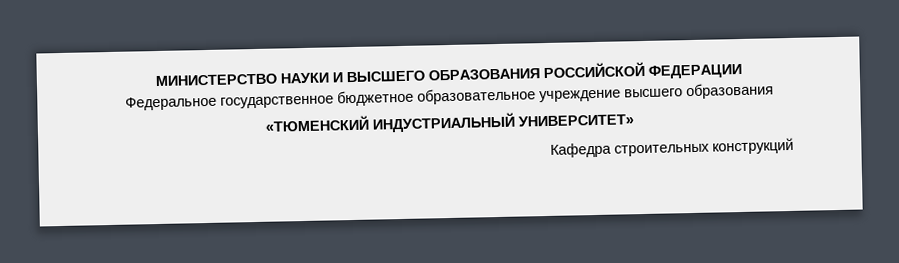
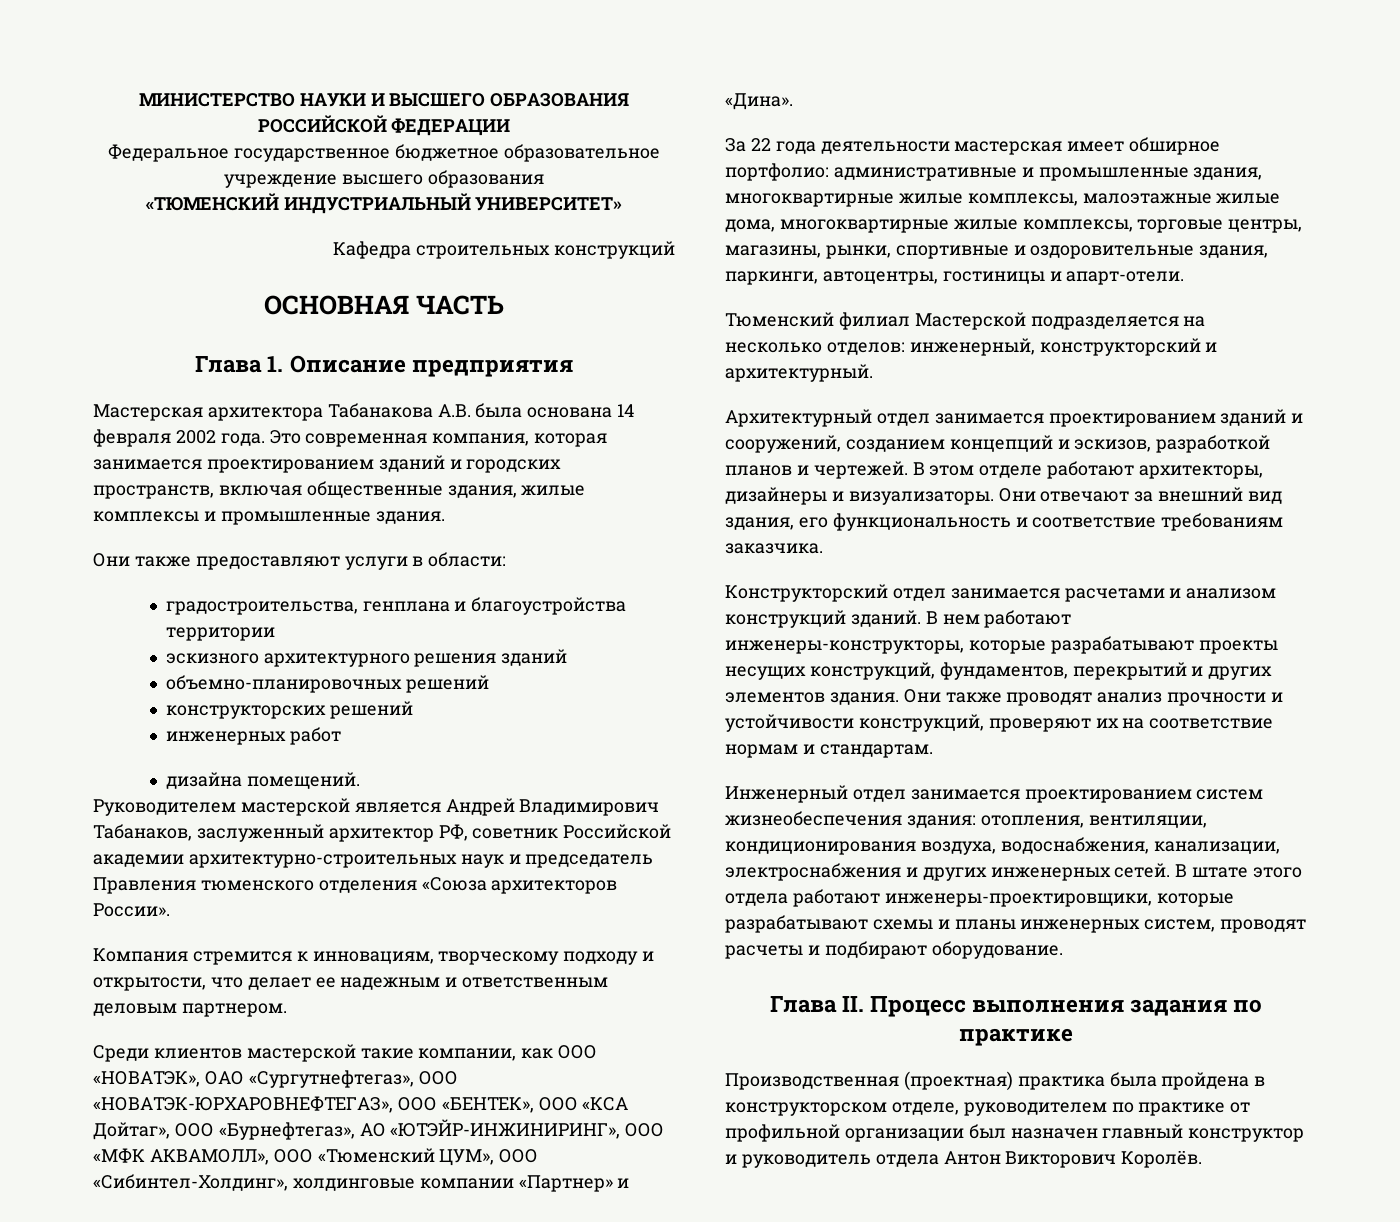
+ ОСНОВНАЯ ЧАСТЬ
+ Глава 1. Описание предприятия
+ Мастерская архитектора Табанакова А.В. была основана 14 февраля 2002 года. Это современная компания, которая занимается проектированием зданий и городских пространств, включая общественные здания, жилые комплексы и промышленные здания.
+ Они также предоставляют услуги в области:
+ градостроительства, генплана и благоустройства территории
+ эскизного архитектурного решения зданий
+ объемно-планировочных решений
+ конструкторских решений
+ инженерных работ
+ дизайна помещений.
+ Руководителем мастерской является Андрей Владимирович Табанаков, заслуженный архитектор РФ, советник Российской академии архитектурно-строительных наук и председатель Правления тюменского отделения «Союза архитекторов России».
+ Компания стремится к инновациям, творческому подходу и открытости, что делает ее надежным и ответственным деловым партнером.
+ Среди клиентов мастерской такие компании, как ООО «НОВАТЭК», ОАО «Сургутнефтегаз», ООО «НОВАТЭК-ЮРХАРОВНЕФТЕГАЗ», ООО «БЕНТЕК», ООО «КСА Дойтаг», ООО «Бурнефтегаз», АО «ЮТЭЙР-ИНЖИНИРИНГ», ООО «МФК АКВАМОЛЛ», ООО «Тюменский ЦУМ», ООО «Сибинтел-Холдинг», холдинговые компании «Партнер» и «Дина».
+ За 22 года деятельности мастерская имеет обширное портфолио: административные и промышленные здания, многоквартирные жилые комплексы, малоэтажные жилые дома, многоквартирные жилые комплексы, торговые центры, магазины, рынки, спортивные и оздоровительные здания, паркинги, автоцентры, гостиницы и апарт-отели.
+ Тюменский филиал Мастерской подразделяется на несколько отделов: инженерный, конструкторский и архитектурный.
+ Архитектурный отдел занимается проектированием зданий и сооружений, созданием концепций и эскизов, разработкой планов и чертежей. В этом отделе работают архитекторы, дизайнеры и визуализаторы. Они отвечают за внешний вид здания, его функциональность и соответствие требованиям заказчика.
+ Конструкторский отдел занимается расчетами и анализом конструкций зданий. В нем работают инженеры-конструкторы, которые разрабатывают проекты несущих конструкций, фундаментов, перекрытий и других элементов здания. Они также проводят анализ прочности и устойчивости конструкций, проверяют их на соответствие нормам и стандартам.
+ Инженерный отдел занимается проектированием систем жизнеобеспечения здания: отопления, вентиляции, кондиционирования воздуха, водоснабжения, канализации, электроснабжения и других инженерных сетей. В штате этого отдела работают инженеры-проектировщики, которые разрабатывают схемы и планы инженерных систем, проводят расчеты и подбирают оборудование.
+ Глава II. Процесс выполнения задания по практике
+ Производственная (проектная) практика была пройдена в конструкторском отделе, руководителем по практике от профильной организации был назначен главный конструктор и руководитель отдела Антон Викторович Королёв.

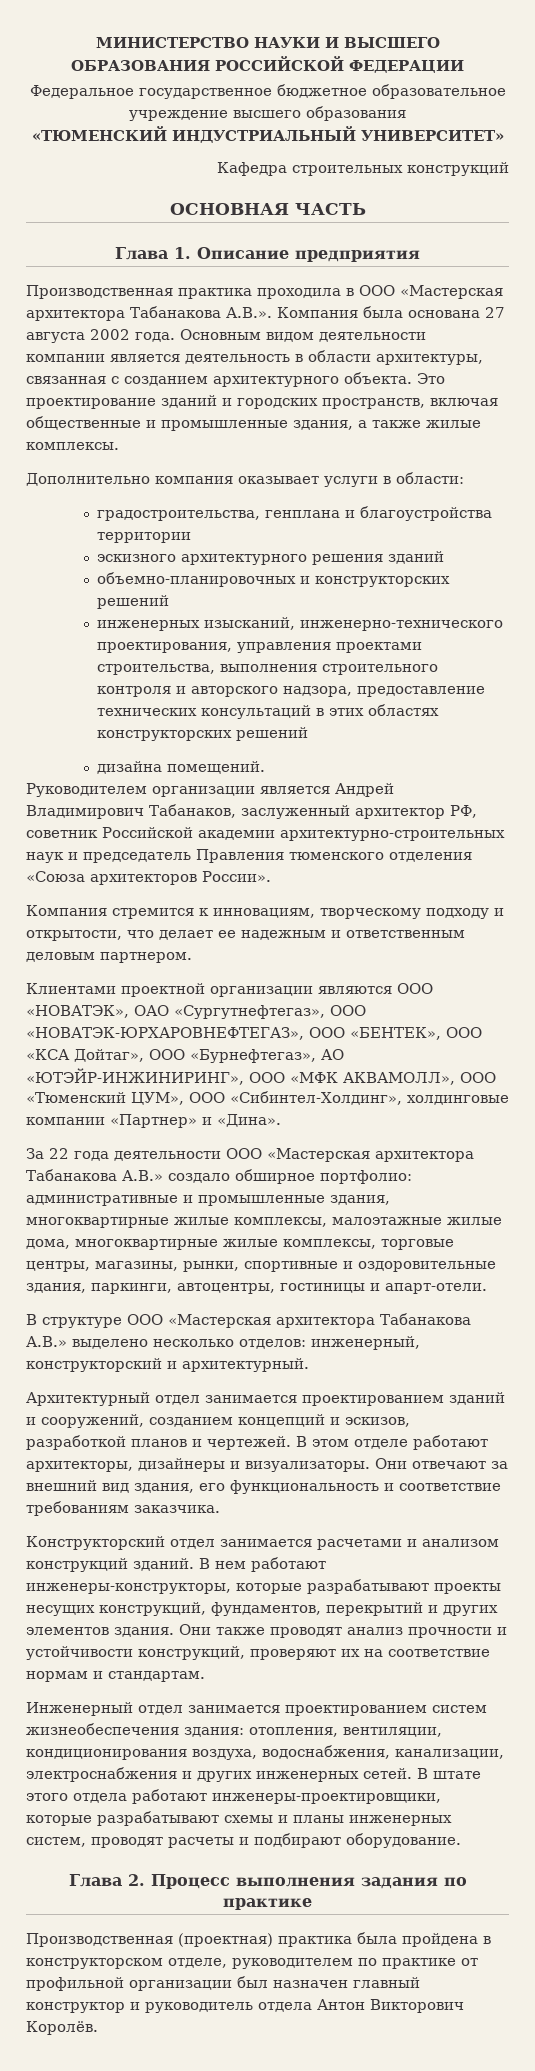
- Мастерская архитектора Табанакова А.В. была основана 14 февраля 2002 года. Это современная компания, которая занимается проектированием зданий и городских пространств, включая общественные здания, жилые комплексы и промышленные здания.
- Они также предоставляют услуги в области:
+ Производственная практика проходила в ООО «Мастерская архитектора Табанакова А.В.». Компания была основана 27 августа 2002 года. Основным видом деятельности компании является деятельность в области архитектуры, связанная с созданием архитектурного объекта. Это проектирование зданий и городских пространств, включая общественные и промышленные здания, а также жилые комплексы.
+ Дополнительно компания оказывает услуги в области:
- объемно-планировочных решений
- конструкторских решений
+ объемно-планировочных и конструкторских решений
- инженерных работ
+ инженерных изысканий, инженерно-технического проектирования, управления проектами строительства, выполнения строительного контроля и авторского надзора, предоставление технических консультаций в этих областях конструкторских решений
- Руководителем мастерской является Андрей Владимирович Табанаков, заслуженный архитектор РФ, советник Российской академии архитектурно-строительных наук и председатель Правления тюменского отделения «Союза архитекторов России».
+ Руководителем организации является Андрей Владимирович Табанаков, заслуженный архитектор РФ, советник Российской академии архитектурно-строительных наук и председатель Правления тюменского отделения «Союза архитекторов России».
- Среди клиентов мастерской такие компании, как ООО «НОВАТЭК», ОАО «Сургутнефтегаз», ООО «НОВАТЭК-ЮРХАРОВНЕФТЕГАЗ», ООО «БЕНТЕК», ООО «КСА Дойтаг», ООО «Бурнефтегаз», АО «ЮТЭЙР-ИНЖИНИРИНГ», ООО «МФК АКВАМОЛЛ», ООО «Тюменский ЦУМ», ООО «Сибинтел-Холдинг», холдинговые компании «Партнер» и «Дина».
+ Клиентами проектной организации являются ООО «НОВАТЭК», ОАО «Сургутнефтегаз», ООО «НОВАТЭК-ЮРХАРОВНЕФТЕГАЗ», ООО «БЕНТЕК», ООО «КСА Дойтаг», ООО «Бурнефтегаз», АО «ЮТЭЙР-ИНЖИНИРИНГ», ООО «МФК АКВАМОЛЛ», ООО «Тюменский ЦУМ», ООО «Сибинтел-Холдинг», холдинговые компании «Партнер» и «Дина».
- За 22 года деятельности мастерская имеет обширное портфолио: административные и промышленные здания, многоквартирные жилые комплексы, малоэтажные жилые дома, многоквартирные жилые комплексы, торговые центры, магазины, рынки, спортивные и оздоровительные здания, паркинги, автоцентры, гостиницы и апарт-отели.
+ За 22 года деятельности ООО «Мастерская архитектора Табанакова А.В.» создало обширное портфолио: административные и промышленные здания, многоквартирные жилые комплексы, малоэтажные жилые дома, многоквартирные жилые комплексы, торговые центры, магазины, рынки, спортивные и оздоровительные здания, паркинги, автоцентры, гостиницы и апарт-отели.
- Тюменский филиал Мастерской подразделяется на несколько отделов: инженерный, конструкторский и архитектурный.
+ В структуре ООО «Мастерская архитектора Табанакова А.В.» выделено несколько отделов: инженерный, конструкторский и архитектурный.
- Глава II. Процесс выполнения задания по практике
+ Глава 2. Процесс выполнения задания по практике

